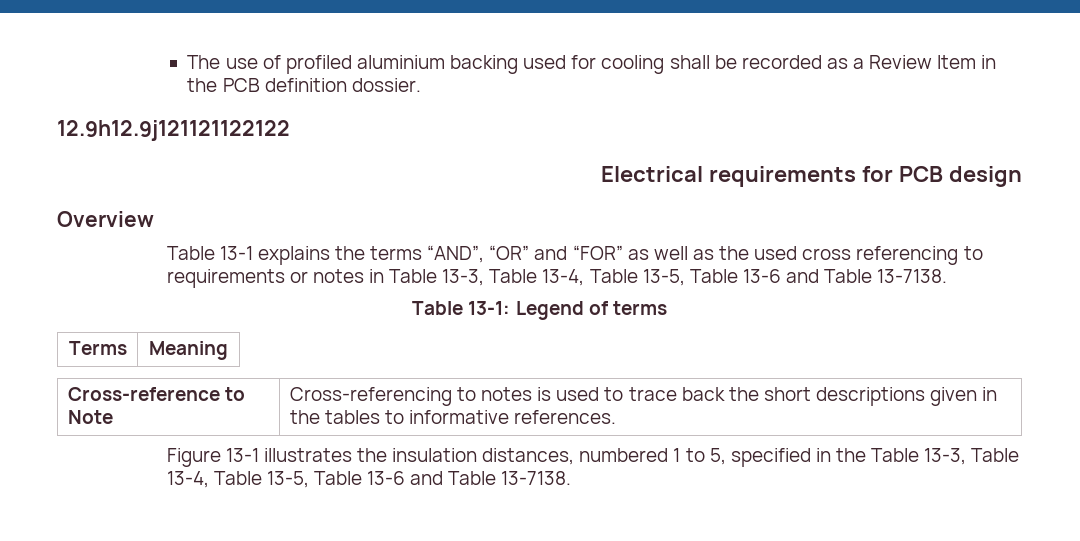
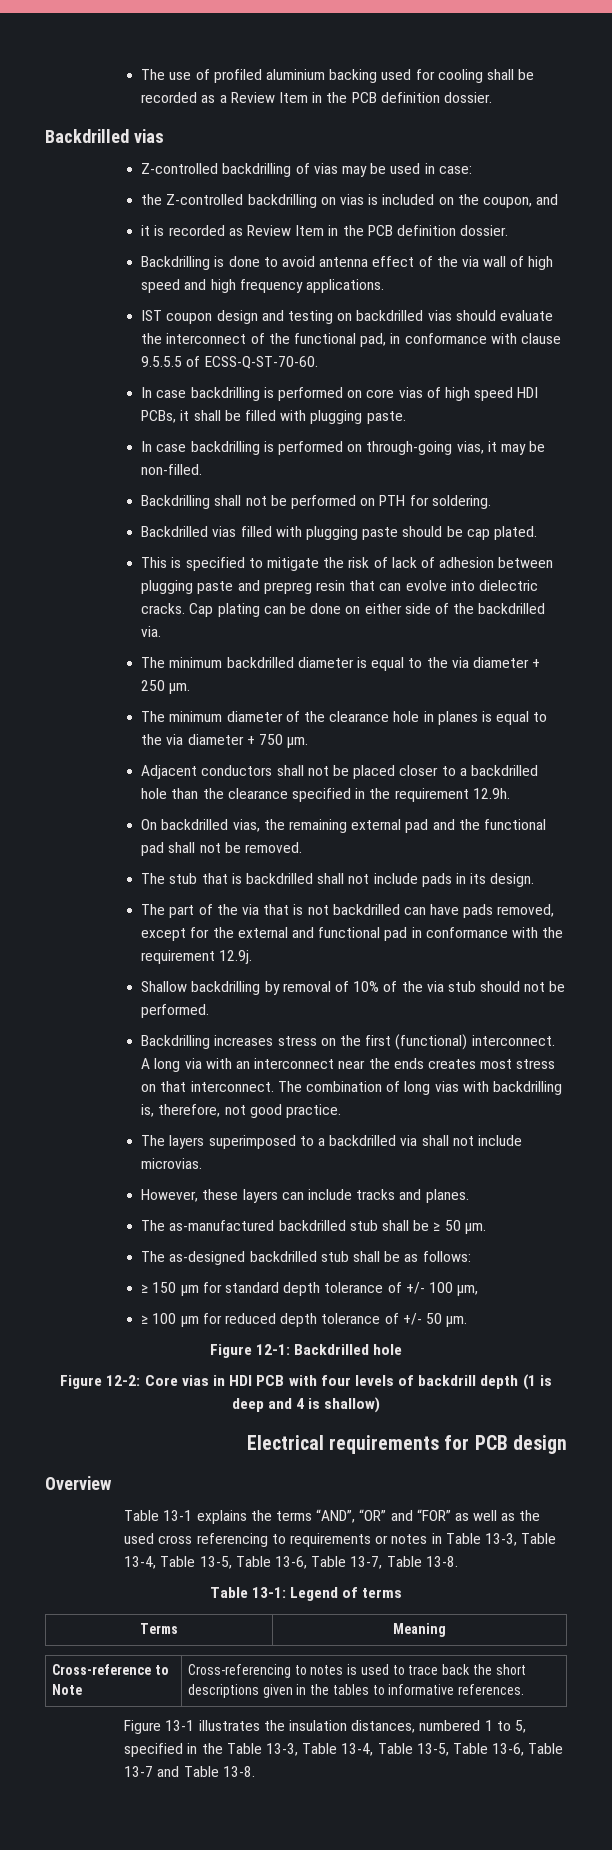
  The use of profiled aluminium backing used for cooling shall be recorded as a Review Item in the PCB definition dossier.
- 12.9h12.9j121121122122
+ Backdrilled vias
+ Z-controlled backdrilling of vias may be used in case:
+ the Z-controlled backdrilling on vias is included on the coupon, and
+ it is recorded as Review Item in the PCB definition dossier.
+ Backdrilling is done to avoid antenna effect of the via wall of high speed and high frequency applications.
+ IST coupon design and testing on backdrilled vias should evaluate the interconnect of the functional pad, in conformance with clause 9.5.5.5 of ECSS-Q-ST-70-60.
+ In case backdrilling is performed on core vias of high speed HDI PCBs, it shall be filled with plugging paste.
+ In case backdrilling is performed on through-going vias, it may be non-filled.
+ Backdrilling shall not be performed on PTH for soldering.
+ Backdrilled vias filled with plugging paste should be cap plated.
+ This is specified to mitigate the risk of lack of adhesion between plugging paste and prepreg resin that can evolve into dielectric cracks. Cap plating can be done on either side of the backdrilled via.
+ The minimum backdrilled diameter is equal to the via diameter + 250 µm.
+ The minimum diameter of the clearance hole in planes is equal to the via diameter + 750 µm.
+ Adjacent conductors shall not be placed closer to a backdrilled hole than the clearance specified in the requirement 12.9h.
+ On backdrilled vias, the remaining external pad and the functional pad shall not be removed.
+ The stub that is backdrilled shall not include pads in its design.
+ The part of the via that is not backdrilled can have pads removed, except for the external and functional pad in conformance with the requirement 12.9j.
+ Shallow backdrilling by removal of 10% of the via stub should not be performed.
+ Backdrilling increases stress on the first (functional) interconnect. A long via with an interconnect near the ends creates most stress on that interconnect. The combination of long vias with backdrilling is, therefore, not good practice.
+ The layers superimposed to a backdrilled via shall not include microvias.
+ However, these layers can include tracks and planes.
+ The as-manufactured backdrilled stub shall be ≥ 50 µm.
+ The as-designed backdrilled stub shall be as follows:
+ ≥ 150 µm for standard depth tolerance of +/- 100 µm,
+ ≥ 100 µm for reduced depth tolerance of +/- 50 µm.
+ Figure 12-1: Backdrilled hole
+ Figure 12-2: Core vias in HDI PCB with four levels of backdrill depth (1 is deep and 4 is shallow)
- Table 13-1 explains the terms “AND”, “OR” and “FOR” as well as the used cross referencing to requirements or notes in Table 13-3, Table 13-4, Table 13-5, Table 13-6 and Table 13-7138.
+ Table 13-1 explains the terms “AND”, “OR” and “FOR” as well as the used cross referencing to requirements or notes in Table 13-3, Table 13-4, Table 13-5, Table 13-6, Table 13-7, Table 13-8.
- Figure 13-1 illustrates the insulation distances, numbered 1 to 5, specified in the Table 13-3, Table 13-4, Table 13-5, Table 13-6 and Table 13-7138.
+ Figure 13-1 illustrates the insulation distances, numbered 1 to 5, specified in the Table 13-3, Table 13-4, Table 13-5, Table 13-6, Table 13-7 and Table 13-8.

